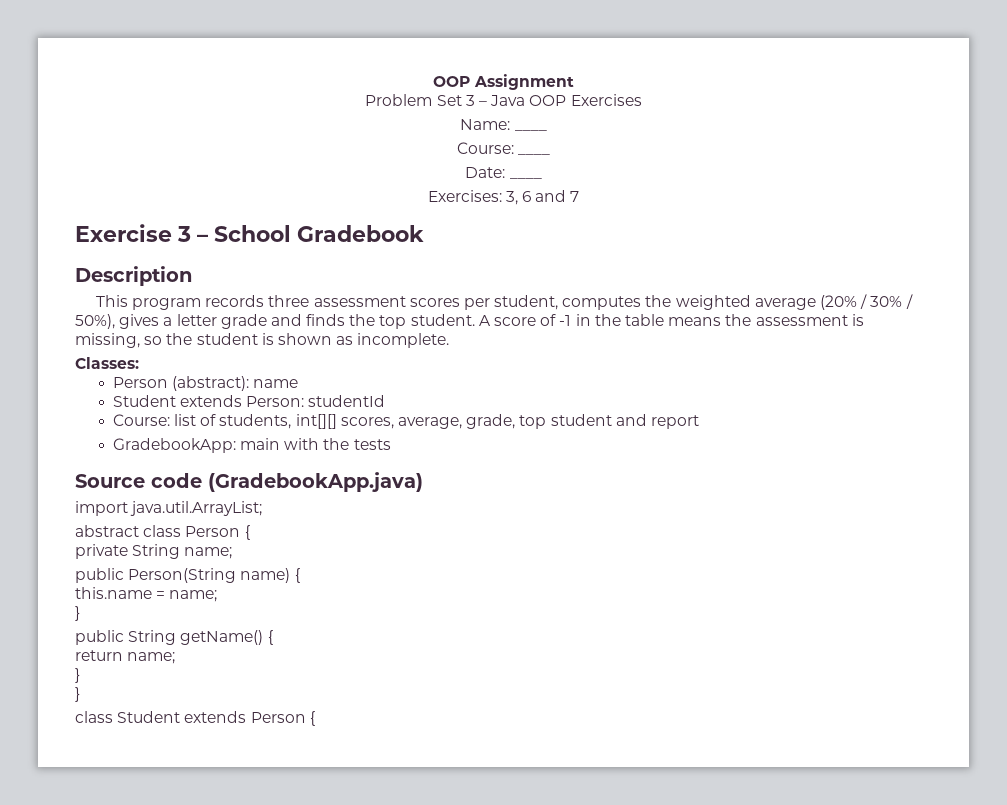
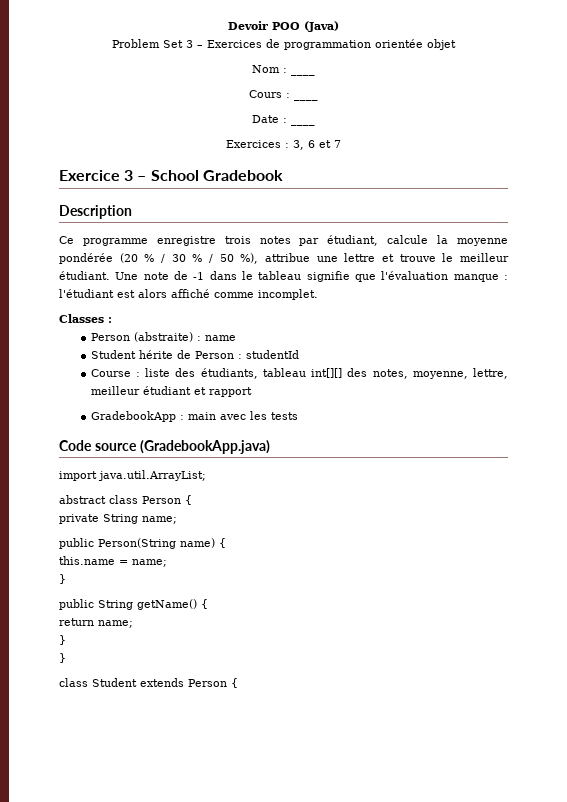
- OOP Assignment
+ Devoir POO (Java)
- Problem Set 3 – Java OOP Exercises
- Name: ____
- Course: ____
- Date: ____
- Exercises: 3, 6 and 7
+ Problem Set 3 – Exercices de programmation orientée objet
+ Nom : ____
+ Cours : ____
+ Date : ____
+ Exercices : 3, 6 et 7
- Exercise 3 – School Gradebook
+ Exercice 3 – School Gradebook
- This program records three assessment scores per student, computes the weighted average (20% / 30% / 50%), gives a letter grade and finds the top student. A score of -1 in the table means the assessment is missing, so the student is shown as incomplete.
- Classes:
- Person (abstract): name
+ Ce programme enregistre trois notes par étudiant, calcule la moyenne pondérée (20 % / 30 % / 50 %), attribue une lettre et trouve le meilleur étudiant. Une note de -1 dans le tableau signifie que l'évaluation manque : l'étudiant est alors affiché comme incomplet.
+ Classes :
+ Person (abstraite) : name
- Student extends Person: studentId
- Course: list of students, int[][] scores, average, grade, top student and report
- GradebookApp: main with the tests
+ Student hérite de Person : studentId
+ Course : liste des étudiants, tableau int[][] des notes, moyenne, lettre, meilleur étudiant et rapport
+ GradebookApp : main avec les tests
- Source code (GradebookApp.java)
+ Code source (GradebookApp.java)

